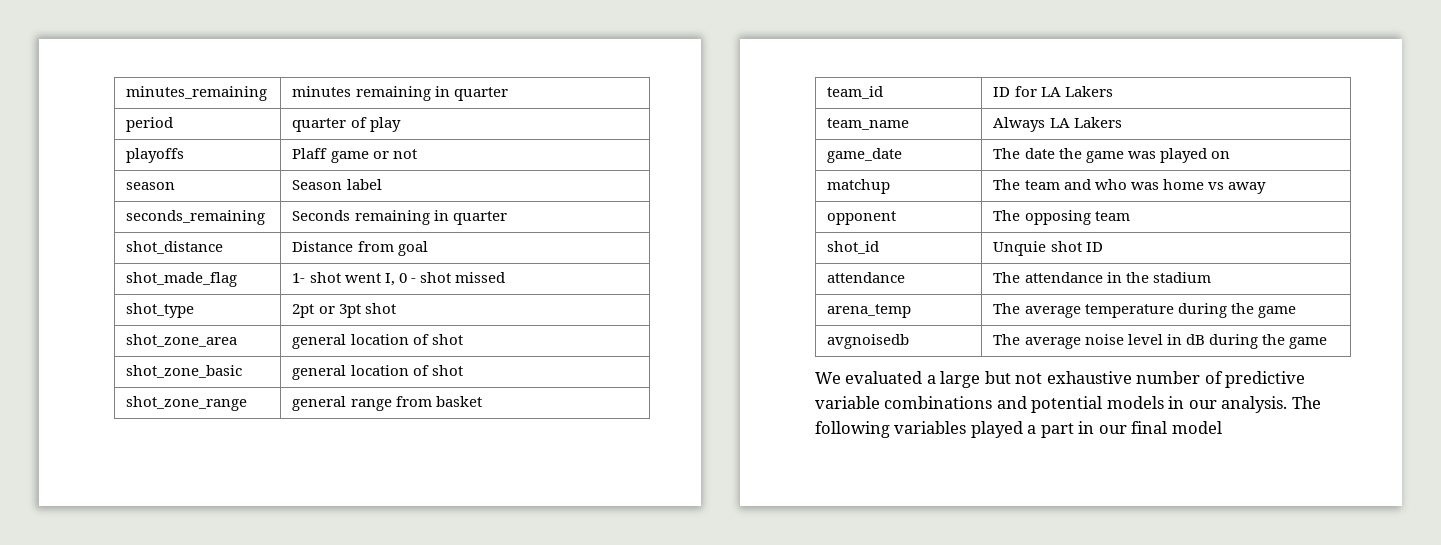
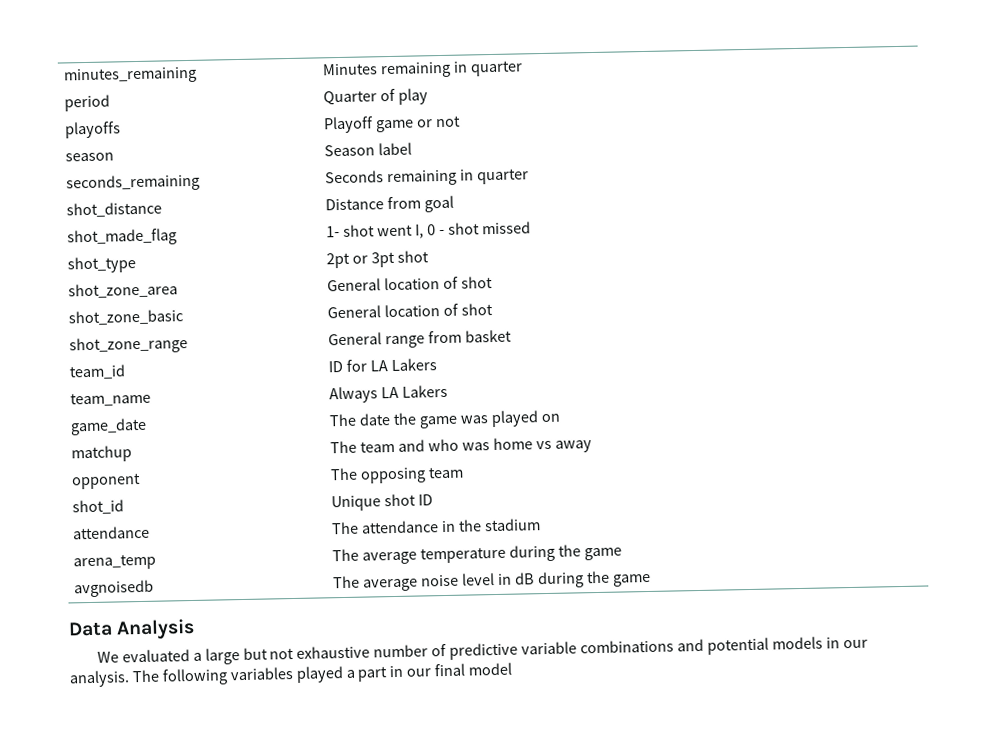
- minutes_remaining | minutes remaining in quarter
+ minutes_remaining | Minutes remaining in quarter
- period | quarter of play
+ period | Quarter of play
- playoffs | Plaff game or not
+ playoffs | Playoff game or not
- shot_zone_area | general location of shot
+ shot_zone_area | General location of shot
- shot_zone_basic | general location of shot
+ shot_zone_basic | General location of shot
- shot_zone_range | general range from basket
+ shot_zone_range | General range from basket
- shot_id | Unquie shot ID
+ shot_id | Unique shot ID
+ Data Analysis

